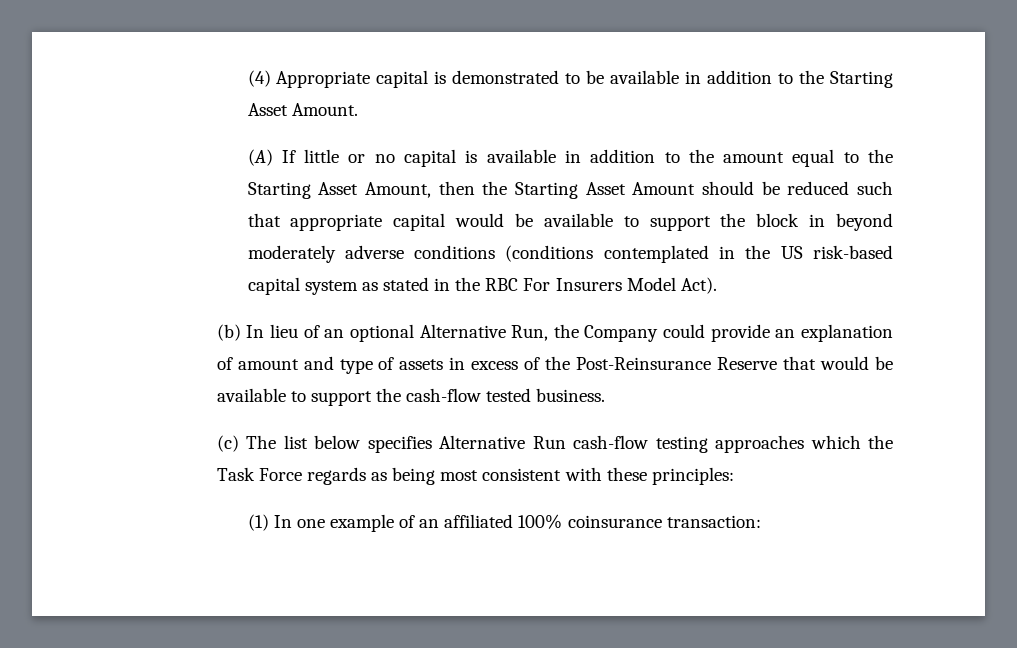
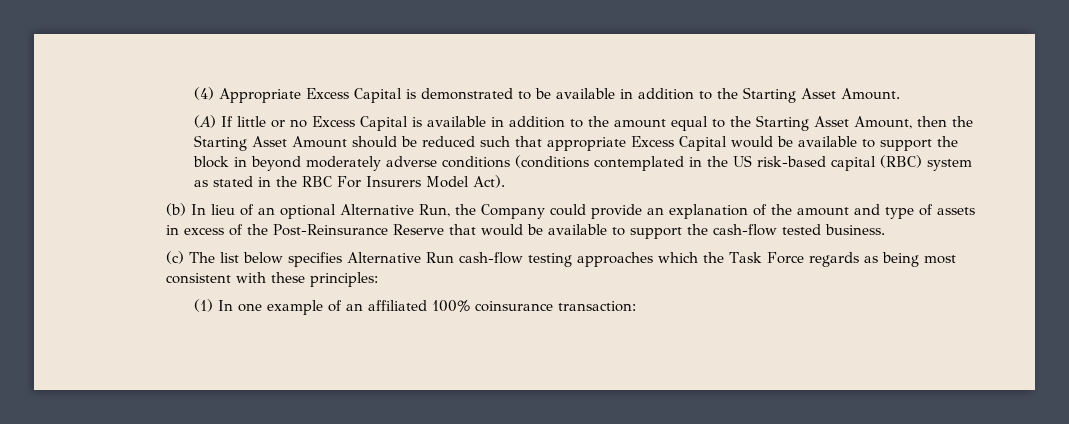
- (4) Appropriate capital is demonstrated to be available in addition to the Starting Asset Amount.
+ (4) Appropriate Excess Capital is demonstrated to be available in addition to the Starting Asset Amount.
- (A) If little or no capital is available in addition to the amount equal to the Starting Asset Amount, then the Starting Asset Amount should be reduced such that appropriate capital would be available to support the block in beyond moderately adverse conditions (conditions contemplated in the US risk-based capital system as stated in the RBC For Insurers Model Act).
+ (A) If little or no Excess Capital is available in addition to the amount equal to the Starting Asset Amount, then the Starting Asset Amount should be reduced such that appropriate Excess Capital would be available to support the block in beyond moderately adverse conditions (conditions contemplated in the US risk-based capital (RBC) system as stated in the RBC For Insurers Model Act).
- (b) In lieu of an optional Alternative Run, the Company could provide an explanation of amount and type of assets in excess of the Post-Reinsurance Reserve that would be available to support the cash-flow tested business.
+ (b) In lieu of an optional Alternative Run, the Company could provide an explanation of the amount and type of assets in excess of the Post-Reinsurance Reserve that would be available to support the cash-flow tested business.

